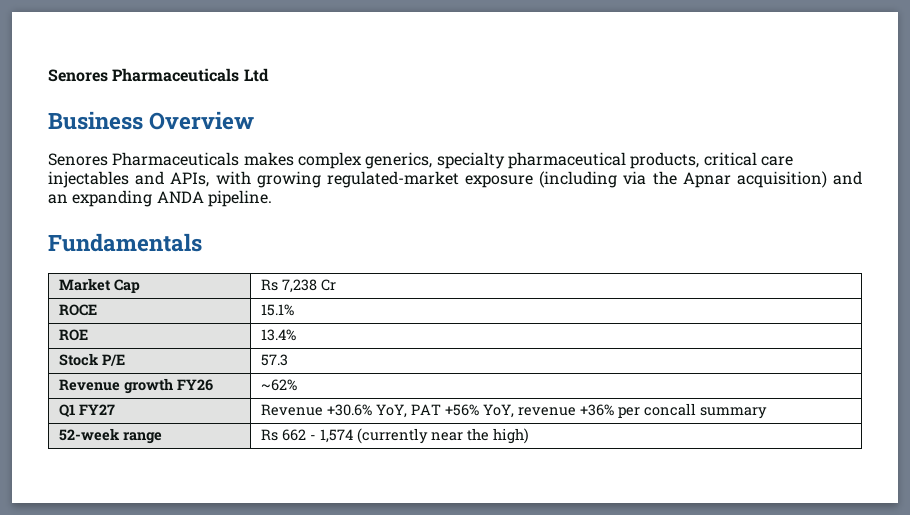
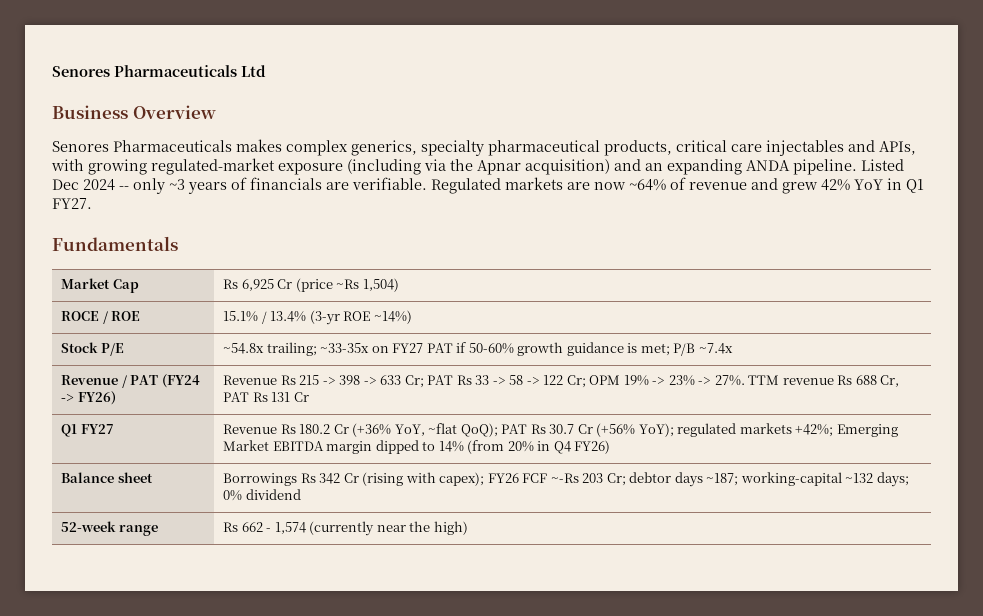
+ Listed Dec 2024 -- only ~3 years of financials are verifiable. Regulated markets are now ~64% of revenue and grew 42% YoY in Q1 FY27.
- Market Cap | Rs 7,238 Cr
+ Market Cap | Rs 6,925 Cr (price ~Rs 1,504)
- ROCE | 15.1%
- ROE | 13.4%
+ ROCE / ROE | 15.1% / 13.4% (3-yr ROE ~14%)
- Stock P/E | 57.3
- Revenue growth FY26 | ~62%
- Q1 FY27 | Revenue +30.6% YoY, PAT +56% YoY, revenue +36% per concall summary
+ Stock P/E | ~54.8x trailing; ~33-35x on FY27 PAT if 50-60% growth guidance is met; P/B ~7.4x
+ Revenue / PAT (FY24 -> FY26) | Revenue Rs 215 -> 398 -> 633 Cr; PAT Rs 33 -> 58 -> 122 Cr; OPM 19% -> 23% -> 27%. TTM revenue Rs 688 Cr, PAT Rs 131 Cr
+ Q1 FY27 | Revenue Rs 180.2 Cr (+36% YoY, ~flat QoQ); PAT Rs 30.7 Cr (+56% YoY); regulated markets +42%; Emerging Market EBITDA margin dipped to 14% (from 20% in Q4 FY26)
+ Balance sheet | Borrowings Rs 342 Cr (rising with capex); FY26 FCF ~-Rs 203 Cr; debtor days ~187; working-capital ~132 days; 0% dividend

